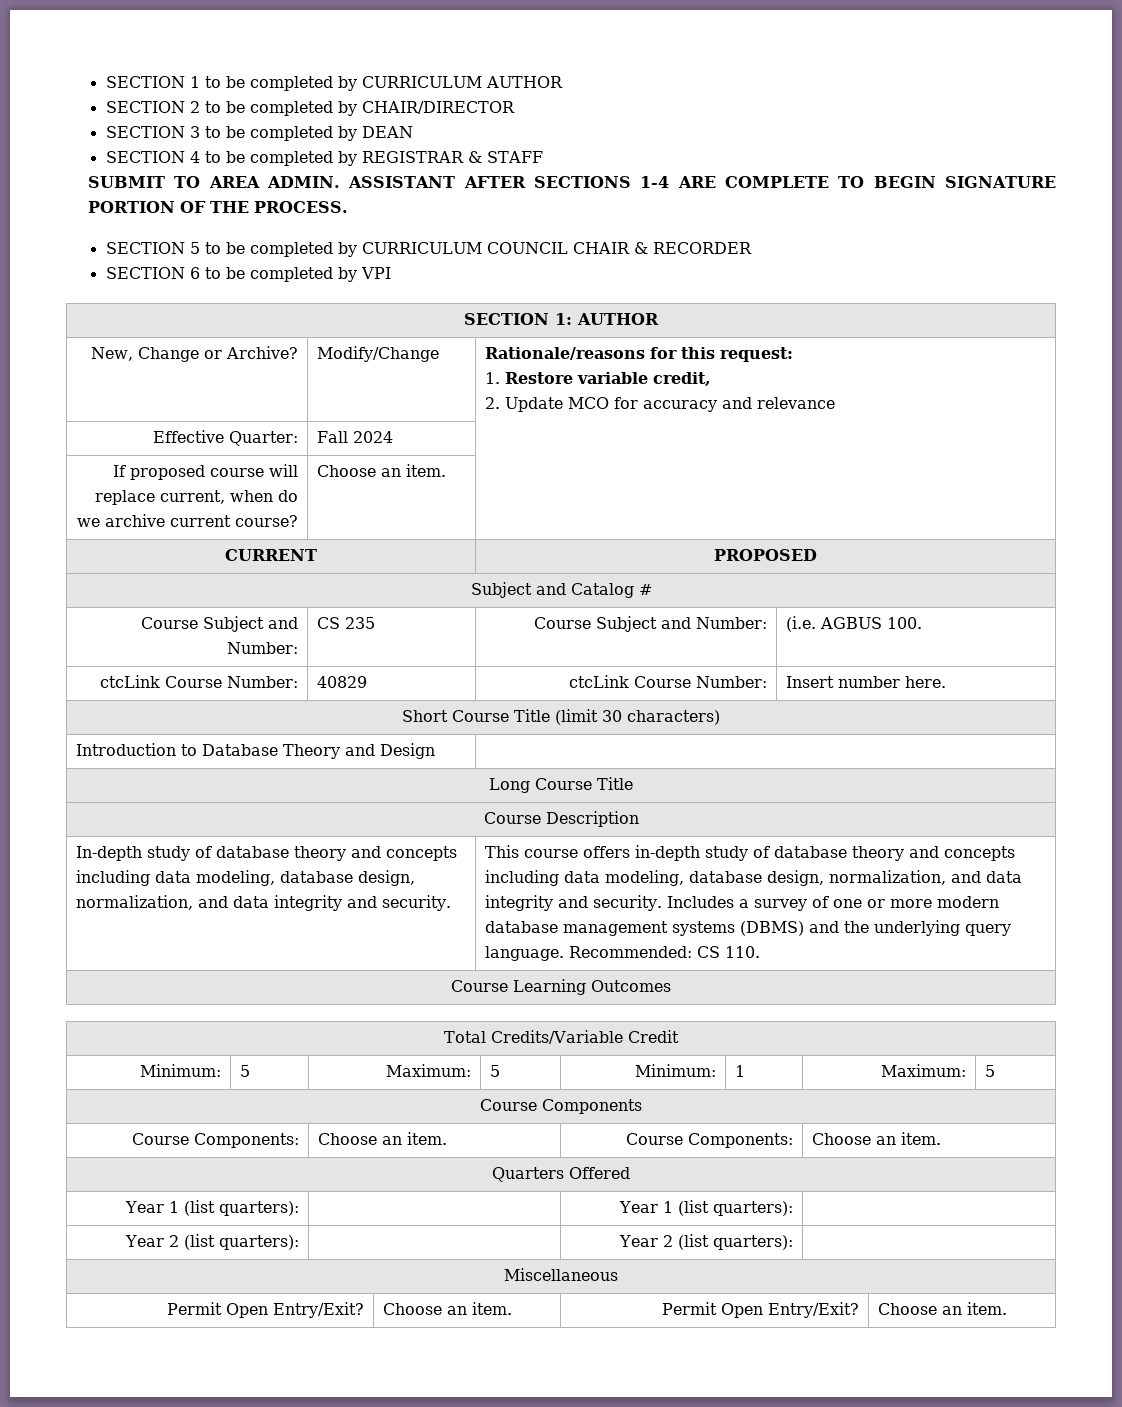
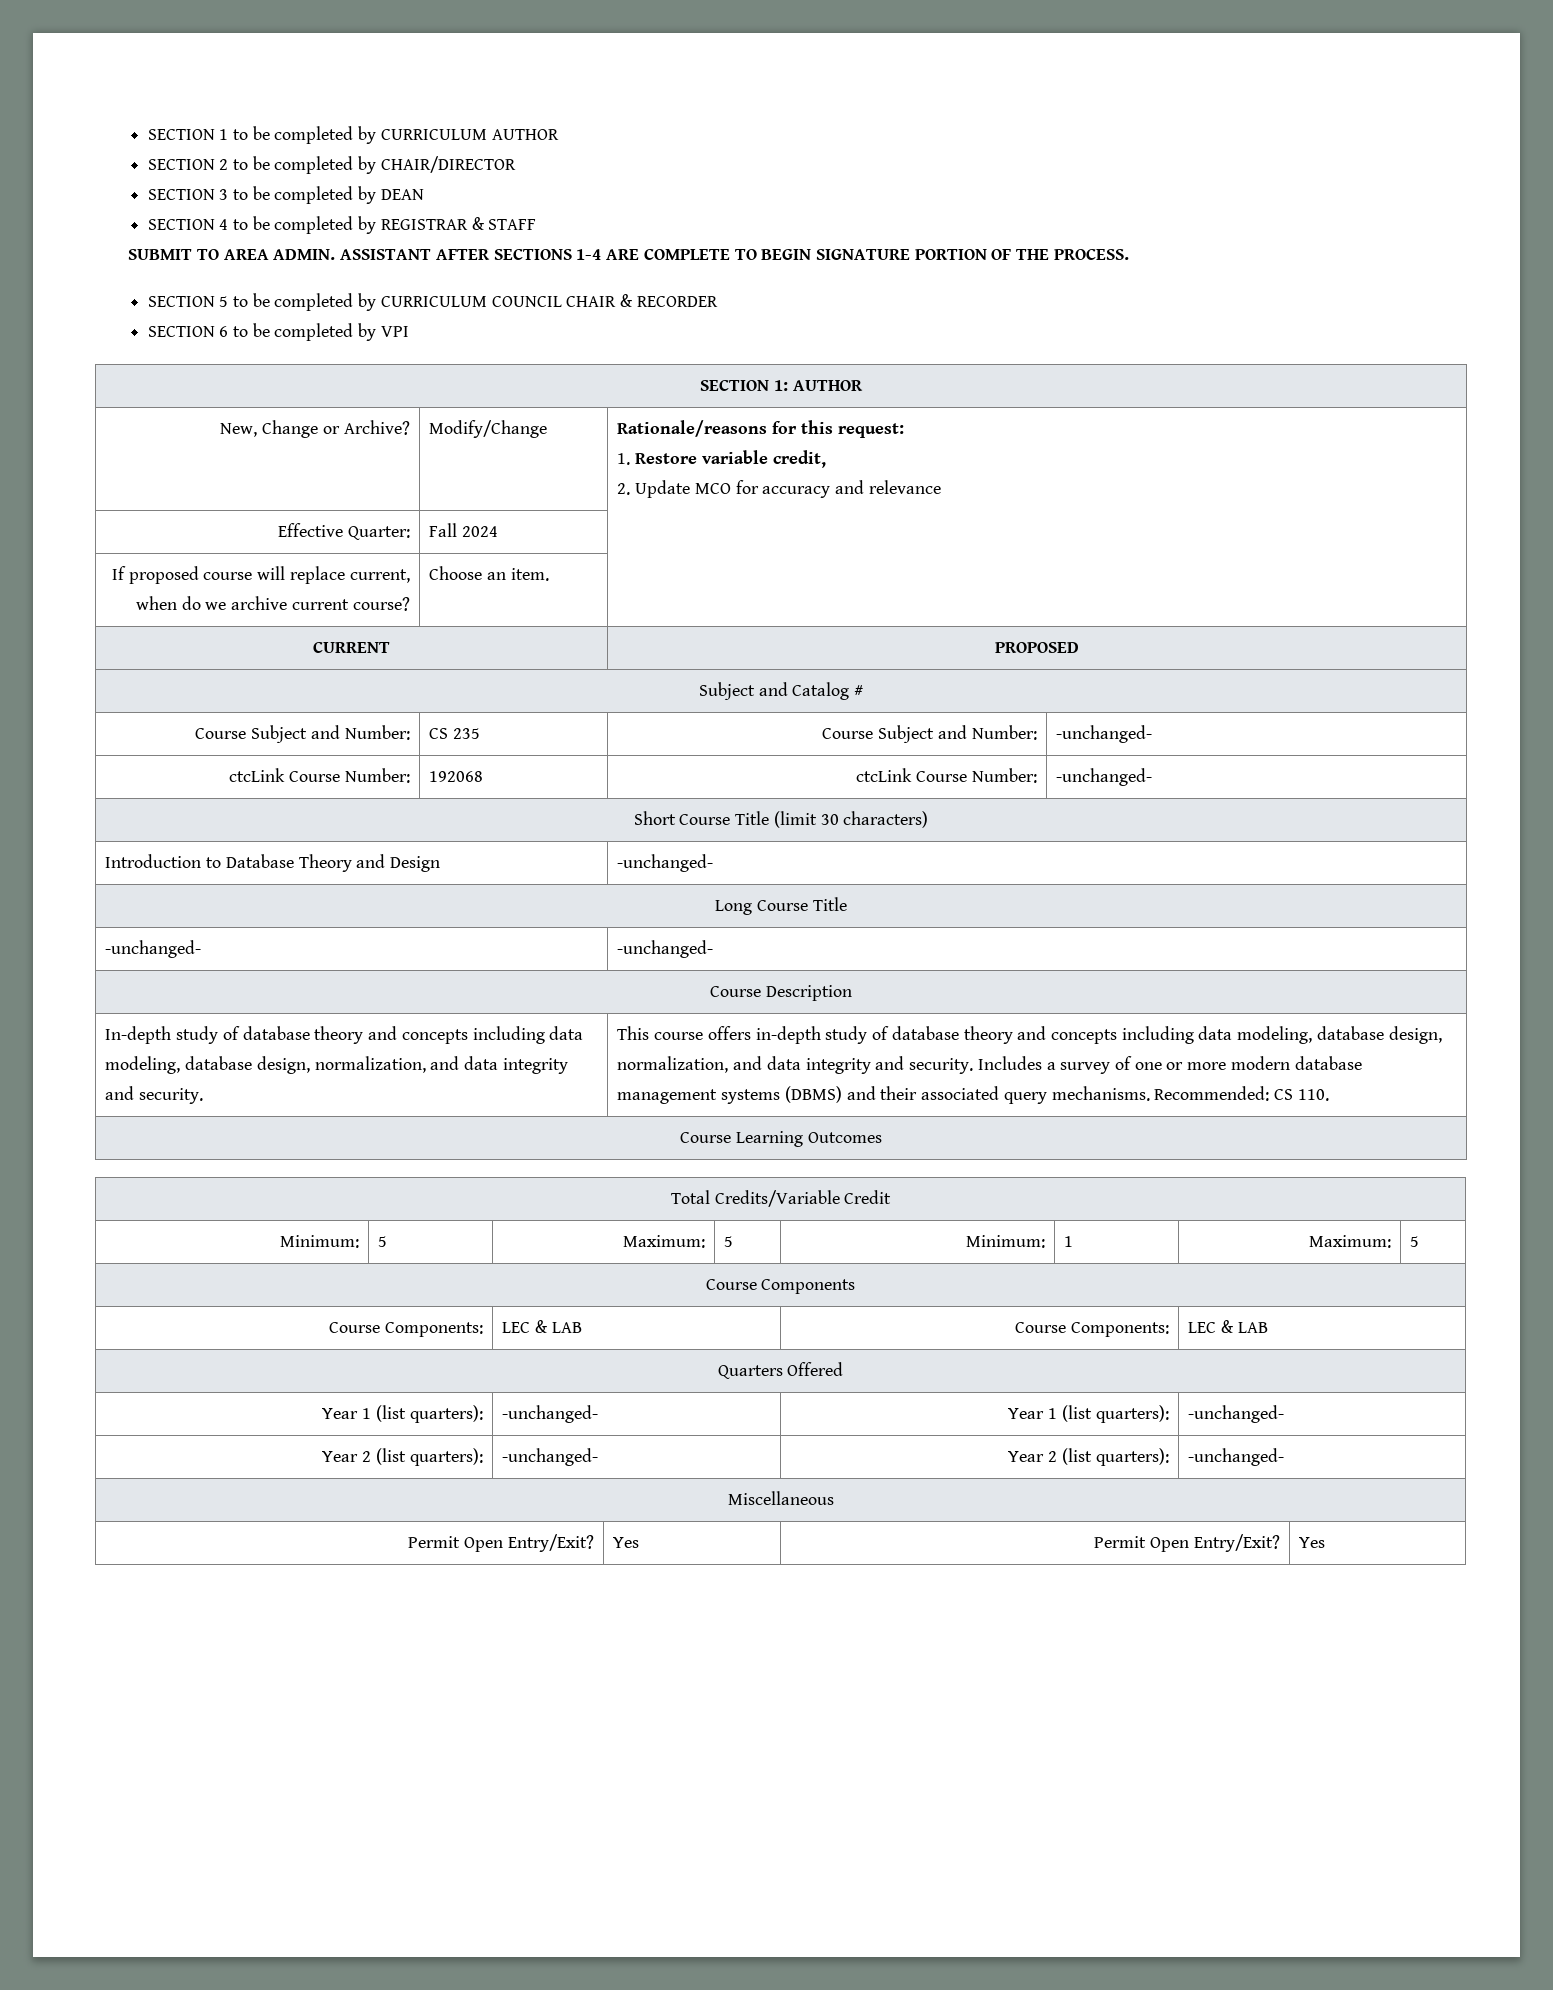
- Course Subject and Number: | CS 235 | Course Subject and Number: | (i.e. AGBUS 100.
- ctcLink Course Number: | 40829 | ctcLink Course Number: | Insert number here.
+ Course Subject and Number: | CS 235 | Course Subject and Number: | -unchanged-
+ ctcLink Course Number: | 192068 | ctcLink Course Number: | -unchanged-
- Introduction to Database Theory and Design |
+ Introduction to Database Theory and Design | -unchanged-
+ -unchanged- | -unchanged-
- Includes a survey of one or more modern database management systems (DBMS) and the underlying query language.
+ Includes a survey of one or more modern database management systems (DBMS) and their associated query mechanisms.
- Course Components: | Choose an item. | Course Components: | Choose an item.
+ Course Components: | LEC & LAB | Course Components: | LEC & LAB
- Year 1 (list quarters): | | Year 1 (list quarters): |
- Year 2 (list quarters): | | Year 2 (list quarters): |
+ Year 1 (list quarters): | -unchanged- | Year 1 (list quarters): | -unchanged-
+ Year 2 (list quarters): | -unchanged- | Year 2 (list quarters): | -unchanged-
- Permit Open Entry/Exit? | Choose an item. | Permit Open Entry/Exit? | Choose an item.
+ Permit Open Entry/Exit? | Yes | Permit Open Entry/Exit? | Yes

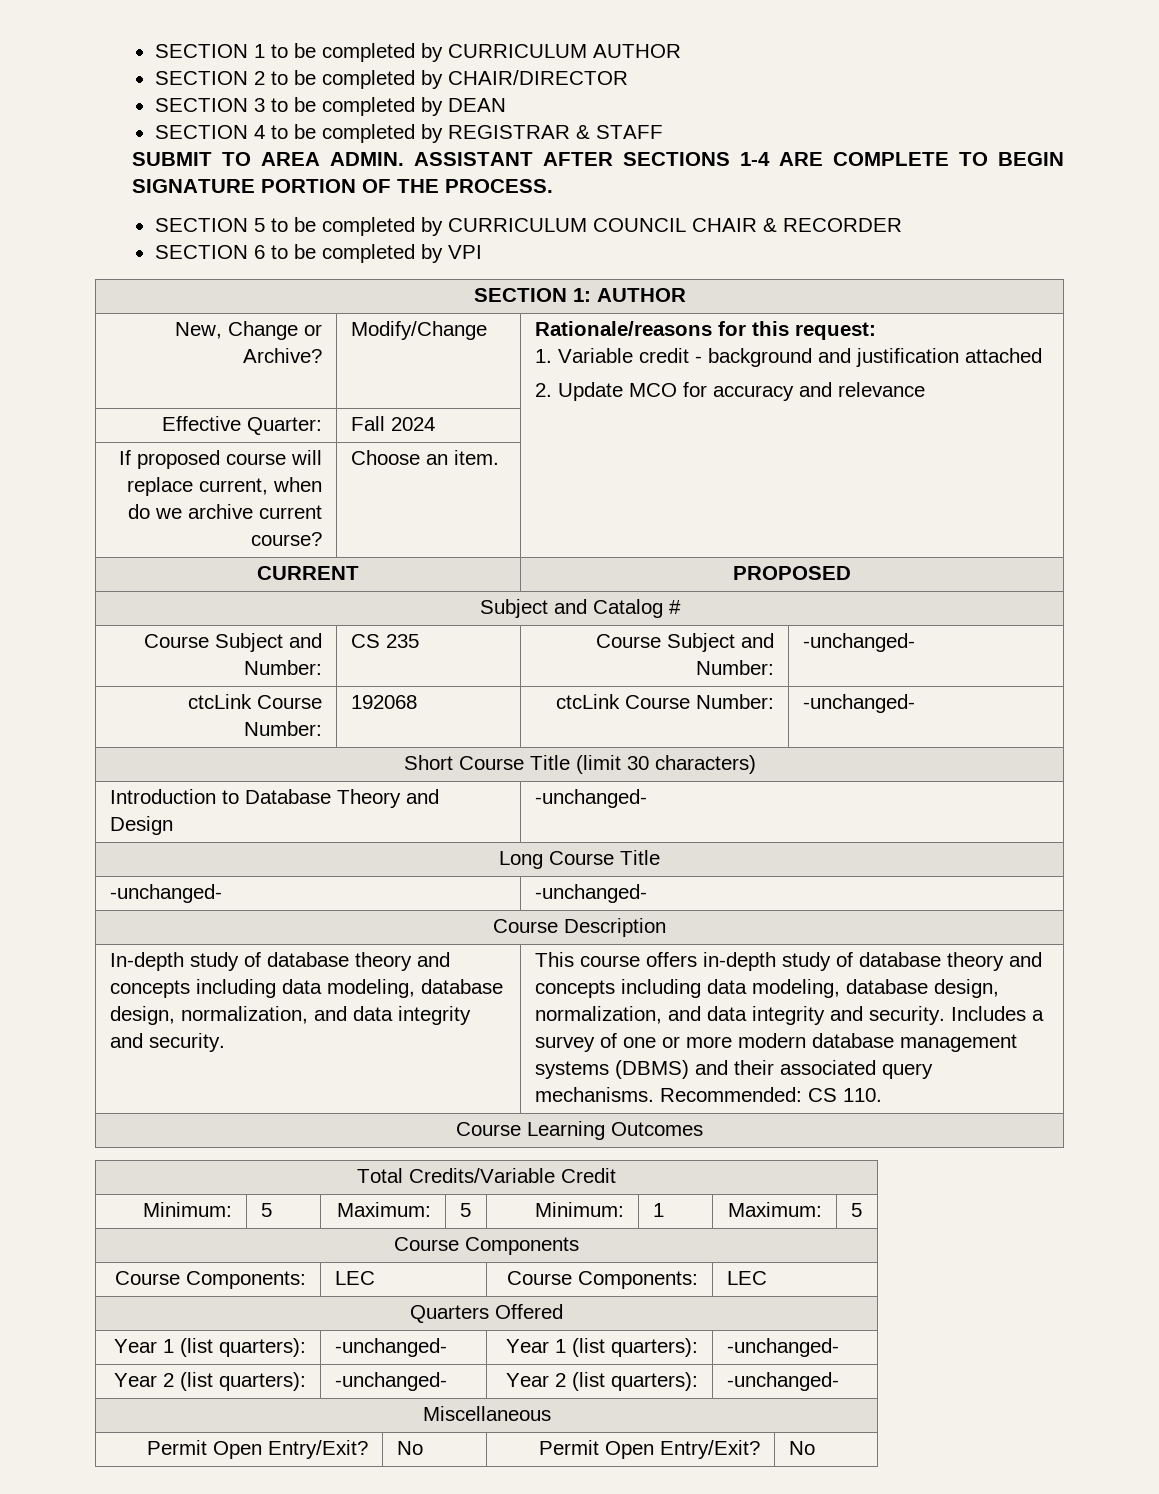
  New, Change or Archive? | Modify/Change | Rationale/reasons for this request:
- 1. Restore variable credit,
+ 1. Variable credit - background and justification attached
- Course Components: | LEC & LAB | Course Components: | LEC & LAB
+ Course Components: | LEC | Course Components: | LEC
- Permit Open Entry/Exit? | Yes | Permit Open Entry/Exit? | Yes
+ Permit Open Entry/Exit? | No | Permit Open Entry/Exit? | No

